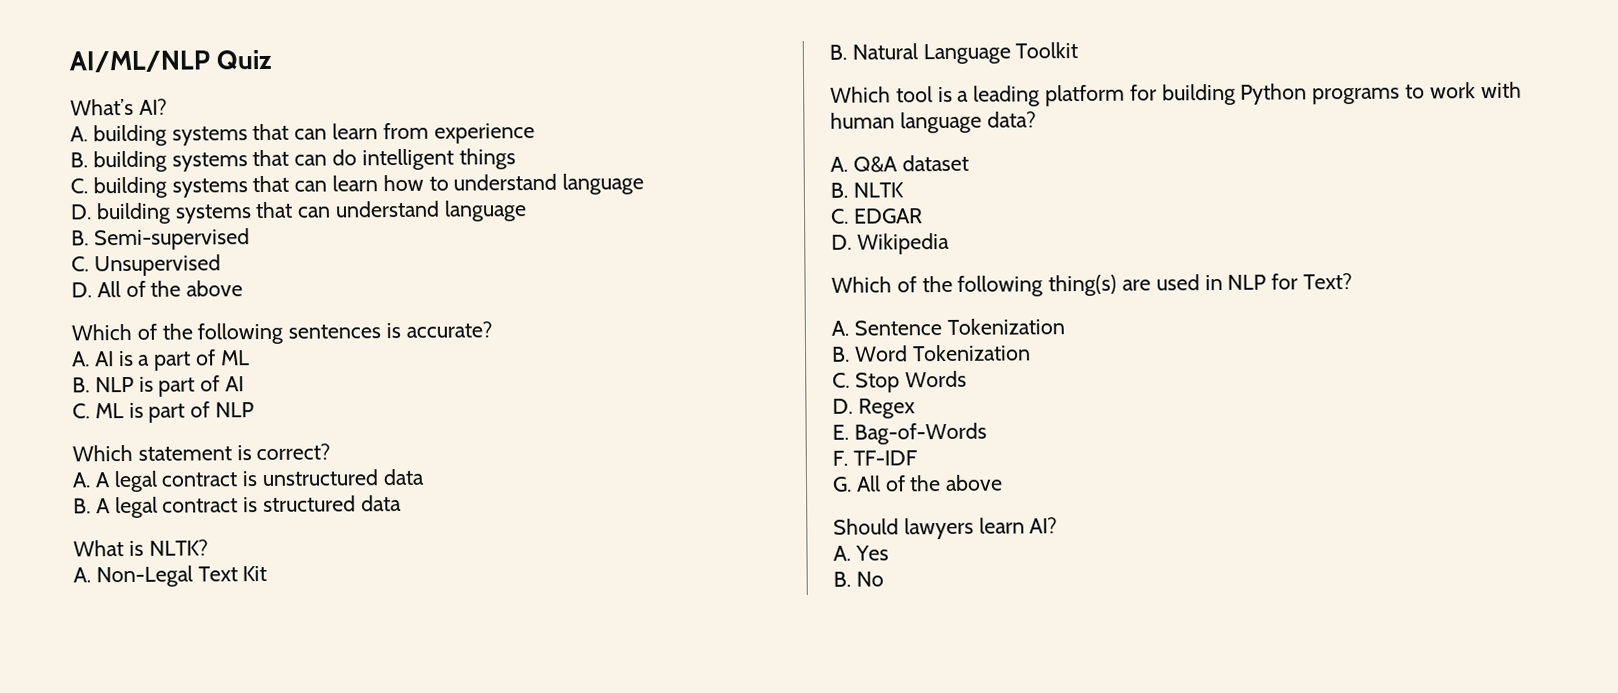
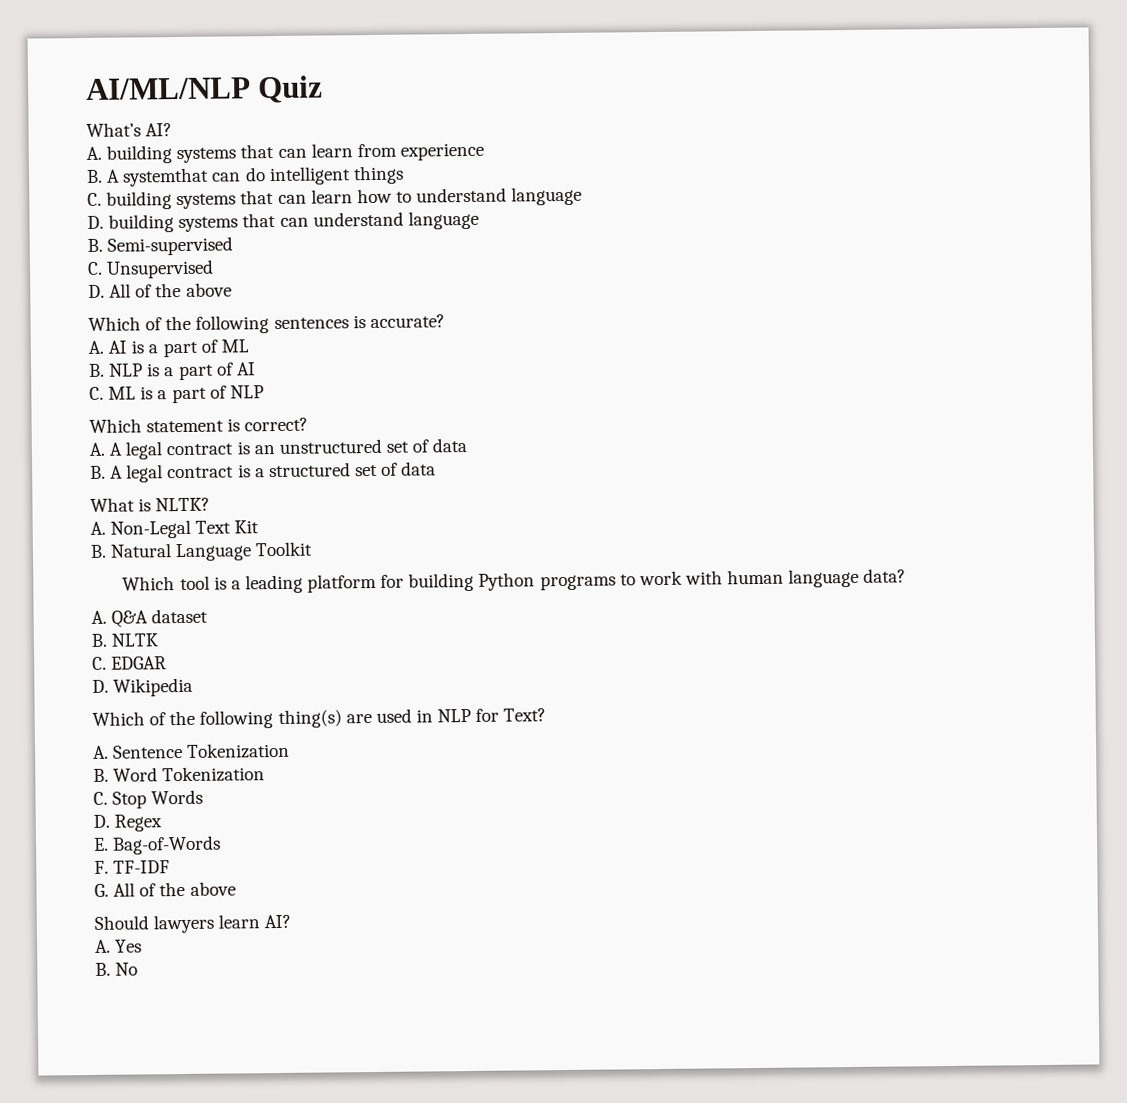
- B. building systems that can do intelligent things
+ B. A systemthat can do intelligent things
- B. NLP is part of AI
+ B. NLP is a part of AI
- C. ML is part of NLP
+ C. ML is a part of NLP
- A. A legal contract is unstructured data
+ A. A legal contract is an unstructured set of data
- B. A legal contract is structured data
+ B. A legal contract is a structured set of data

